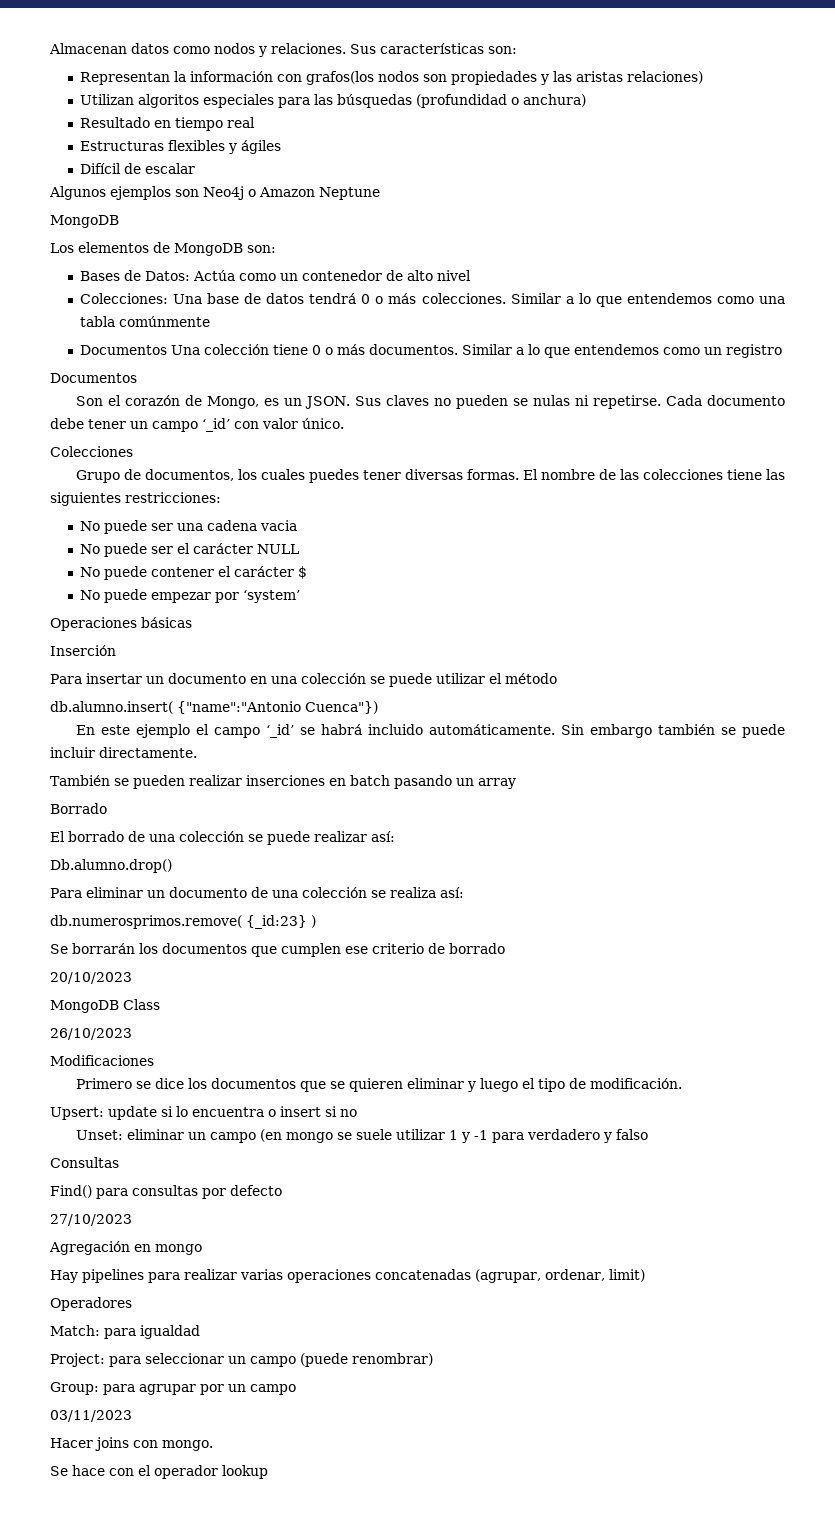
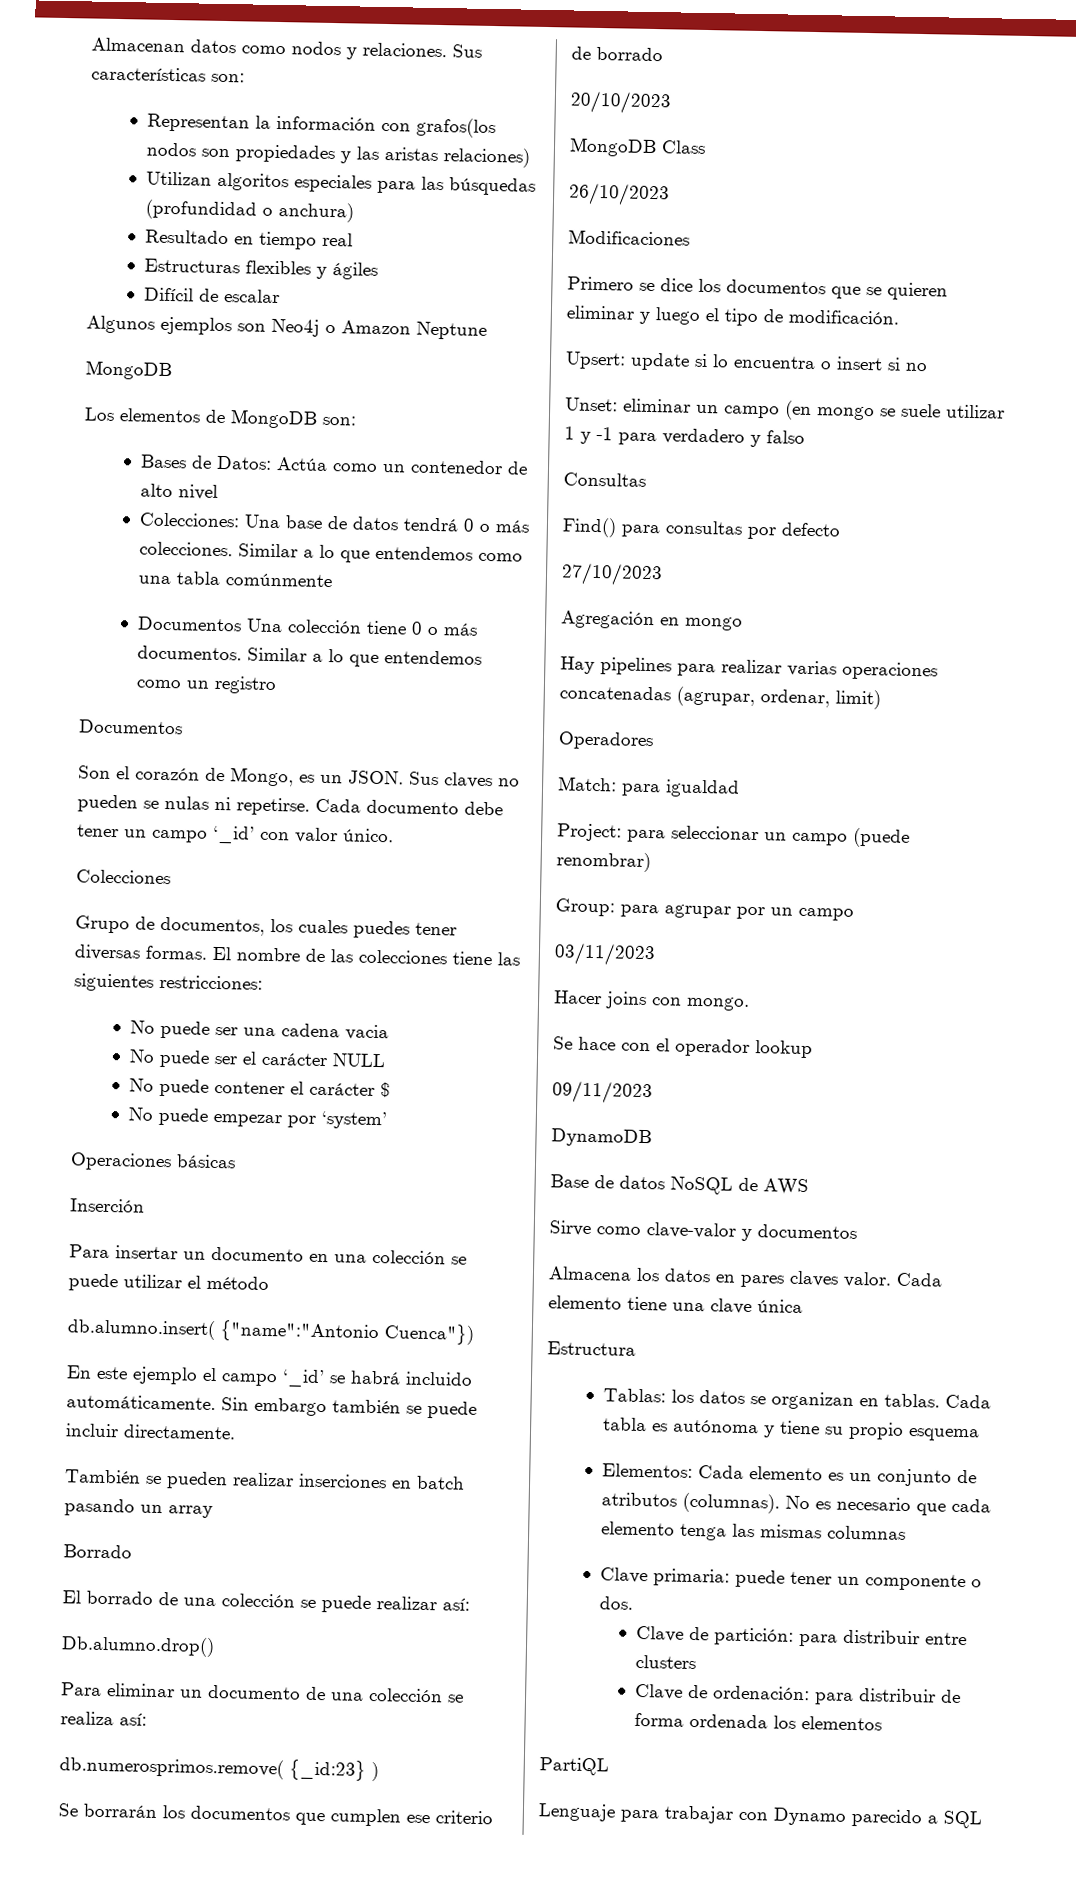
+ 09/11/2023
+ DynamoDB
+ Base de datos NoSQL de AWS
+ Sirve como clave-valor y documentos
+ Almacena los datos en pares claves valor. Cada elemento tiene una clave única
+ Estructura
+ Tablas: los datos se organizan en tablas. Cada tabla es autónoma y tiene su propio esquema
+ Elementos: Cada elemento es un conjunto de atributos (columnas). No es necesario que cada elemento tenga las mismas columnas
+ Clave primaria: puede tener un componente o dos.
+ Clave de partición: para distribuir entre clusters
+ Clave de ordenación: para distribuir de forma ordenada los elementos
+ PartiQL
+ Lenguaje para trabajar con Dynamo parecido a SQL

